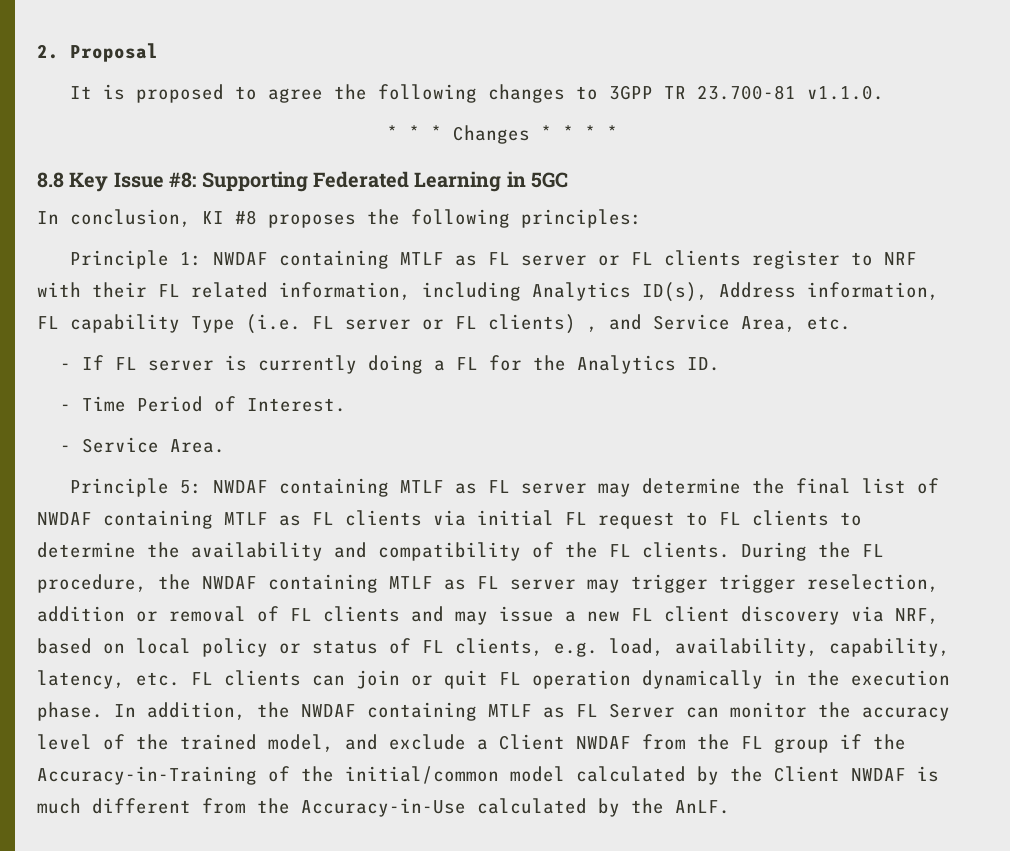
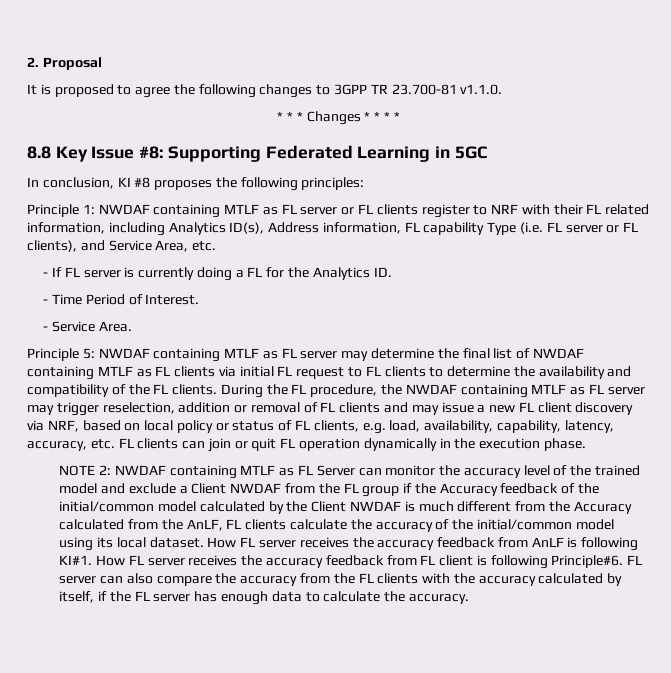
- Principle 1: NWDAF containing MTLF as FL server or FL clients register to NRF with their FL related information, including Analytics ID(s), Address information, FL capability Type (i.e. FL server or FL clients) , and Service Area, etc.
+ Principle 1: NWDAF containing MTLF as FL server or FL clients register to NRF with their FL related information, including Analytics ID(s), Address information, FL capability Type (i.e. FL server or FL clients), and Service Area, etc.
- During the FL procedure, the NWDAF containing MTLF as FL server may trigger trigger reselection, addition or removal of FL clients and may issue a new FL client discovery via NRF, based on local policy or status of FL clients, e.g. load, availability, capability, latency, etc. FL clients can join or quit FL operation dynamically in the execution phase. In addition, the NWDAF containing MTLF as FL Server can monitor the accuracy level of the trained model, and exclude a Client NWDAF from the FL group if the Accuracy-in-Training of the initial/common model calculated by the Client NWDAF is much different from the Accuracy-in-Use calculated by the AnLF.
+ During the FL procedure, the NWDAF containing MTLF as FL server may trigger reselection, addition or removal of FL clients and may issue a new FL client discovery via NRF, based on local policy or status of FL clients, e.g. load, availability, capability, latency, accuracy, etc. FL clients can join or quit FL operation dynamically in the execution phase.
+ NOTE 2: NWDAF containing MTLF as FL Server can monitor the accuracy level of the trained model and exclude a Client NWDAF from the FL group if the Accuracy feedback of the initial/common model calculated by the Client NWDAF is much different from the Accuracy calculated from the AnLF, FL clients calculate the accuracy of the initial/common model using its local dataset. How FL server receives the accuracy feedback from AnLF is following KI#1. How FL server receives the accuracy feedback from FL client is following Principle#6. FL server can also compare the accuracy from the FL clients with the accuracy calculated by itself, if the FL server has enough data to calculate the accuracy.

